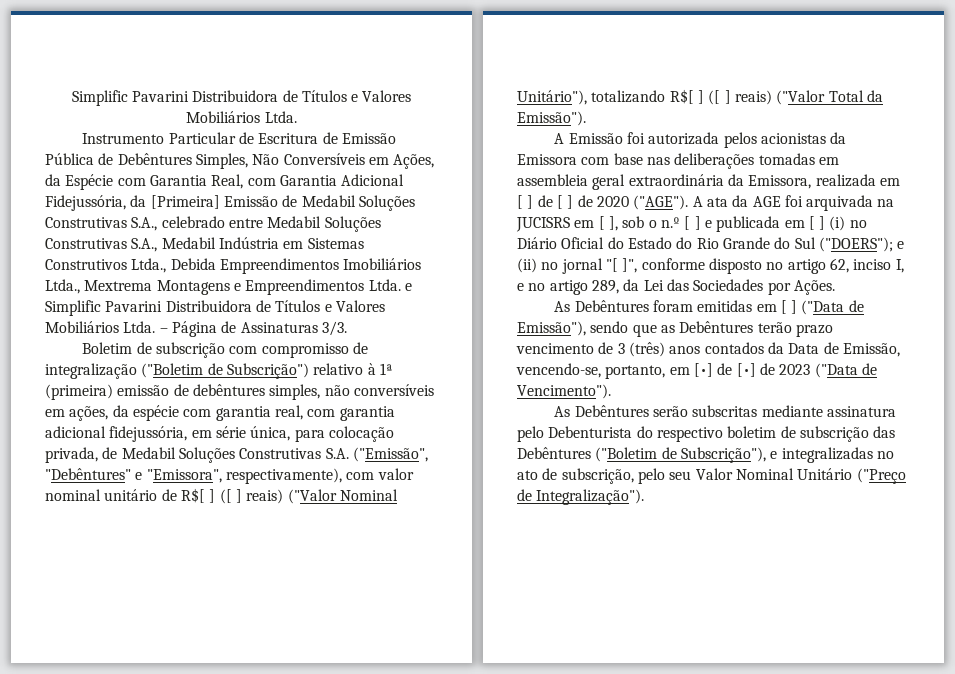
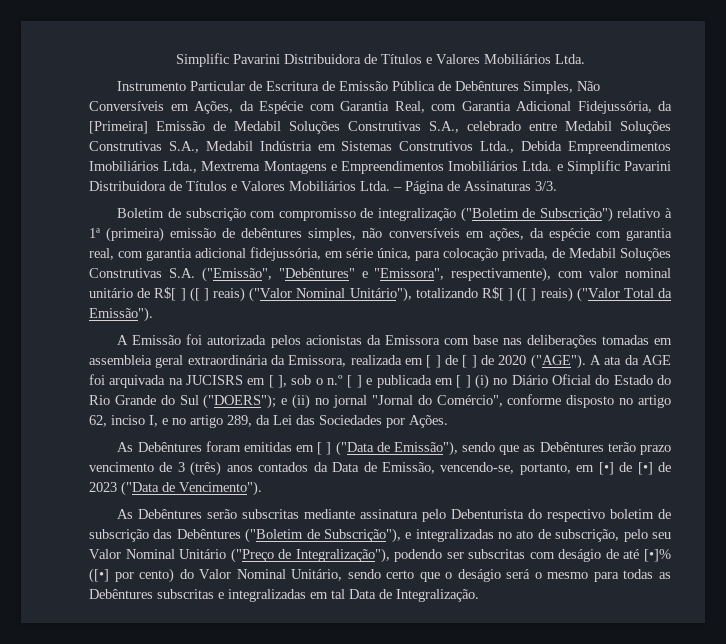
- Instrumento Particular de Escritura de Emissão Pública de Debêntures Simples, Não Conversíveis em Ações, da Espécie com Garantia Real, com Garantia Adicional Fidejussória, da [Primeira] Emissão de Medabil Soluções Construtivas S.A., celebrado entre Medabil Soluções Construtivas S.A., Medabil Indústria em Sistemas Construtivos Ltda., Debida Empreendimentos Imobiliários Ltda., Mextrema Montagens e Empreendimentos Ltda. e Simplific Pavarini Distribuidora de Títulos e Valores Mobiliários Ltda.
+ Instrumento Particular de Escritura de Emissão Pública de Debêntures Simples, Não Conversíveis em Ações, da Espécie com Garantia Real, com Garantia Adicional Fidejussória, da [Primeira] Emissão de Medabil Soluções Construtivas S.A., celebrado entre Medabil Soluções Construtivas S.A., Medabil Indústria em Sistemas Construtivos Ltda., Debida Empreendimentos Imobiliários Ltda., Mextrema Montagens e Empreendimentos Imobiliários Ltda. e Simplific Pavarini Distribuidora de Títulos e Valores Mobiliários Ltda.
- A ata da AGE foi arquivada na JUCISRS em [ ], sob o n.º [ ] e publicada em [ ] (i) no Diário Oficial do Estado do Rio Grande do Sul ("DOERS"); e (ii) no jornal "[ ]", conforme disposto no artigo 62, inciso I, e no artigo 289, da Lei das Sociedades por Ações.
+ A ata da AGE foi arquivada na JUCISRS em [ ], sob o n.º [ ] e publicada em [ ] (i) no Diário Oficial do Estado do Rio Grande do Sul ("DOERS"); e (ii) no jornal "Jornal do Comércio", conforme disposto no artigo 62, inciso I, e no artigo 289, da Lei das Sociedades por Ações.
- As Debêntures serão subscritas mediante assinatura pelo Debenturista do respectivo boletim de subscrição das Debêntures ("Boletim de Subscrição"), e integralizadas no ato de subscrição, pelo seu Valor Nominal Unitário ("Preço de Integralização").
+ As Debêntures serão subscritas mediante assinatura pelo Debenturista do respectivo boletim de subscrição das Debêntures ("Boletim de Subscrição"), e integralizadas no ato de subscrição, pelo seu Valor Nominal Unitário ("Preço de Integralização"), podendo ser subscritas com deságio de até [•]% ([•] por cento) do Valor Nominal Unitário, sendo certo que o deságio será o mesmo para todas as Debêntures subscritas e integralizadas em tal Data de Integralização.

